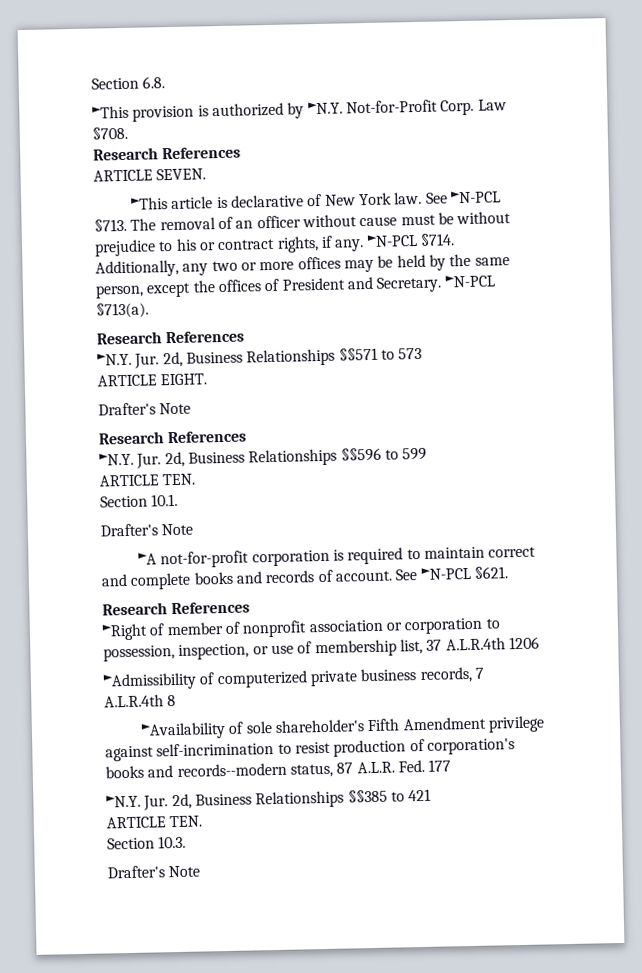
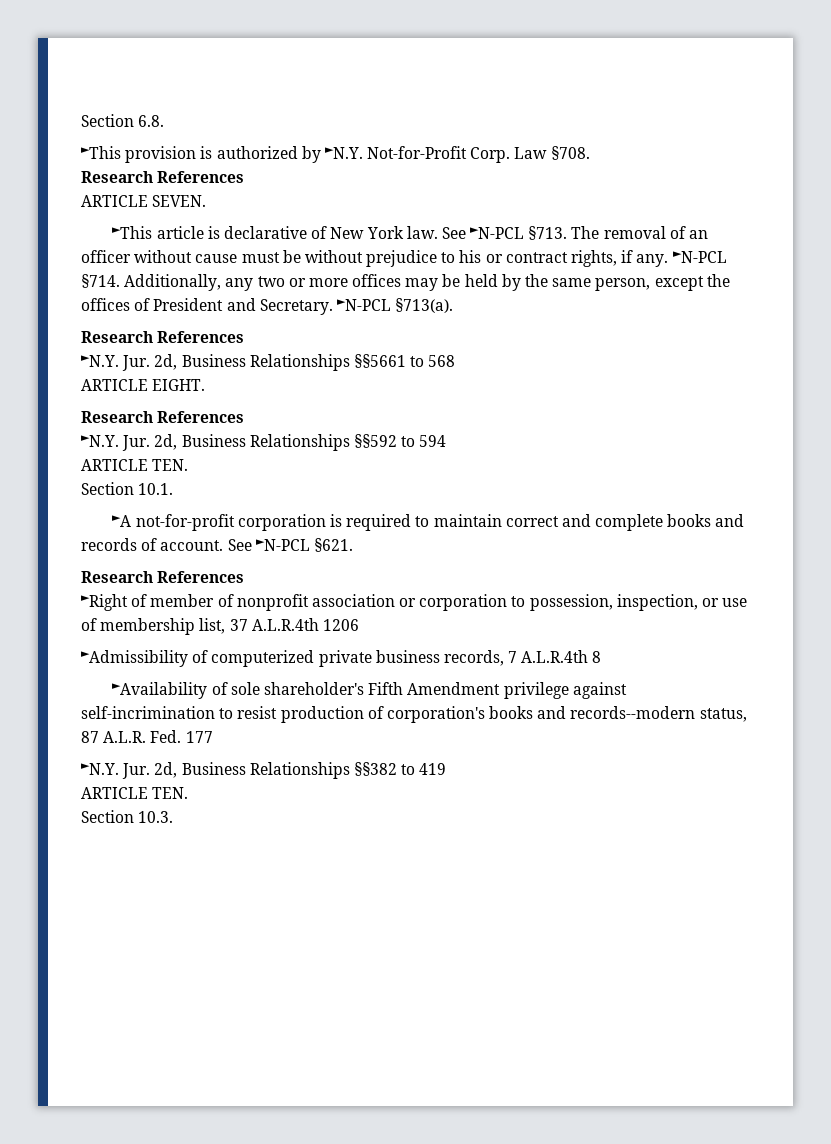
- ►N.Y. Jur. 2d, Business Relationships §§571 to 573
+ ►N.Y. Jur. 2d, Business Relationships §§5661 to 568
  ARTICLE EIGHT.
- Drafter's Note
  Research References
- ►N.Y. Jur. 2d, Business Relationships §§596 to 599
+ ►N.Y. Jur. 2d, Business Relationships §§592 to 594
  Section 10.1.
- Drafter's Note
- ►N.Y. Jur. 2d, Business Relationships §§385 to 421
+ ►N.Y. Jur. 2d, Business Relationships §§382 to 419
  Section 10.3.
- Drafter's Note

